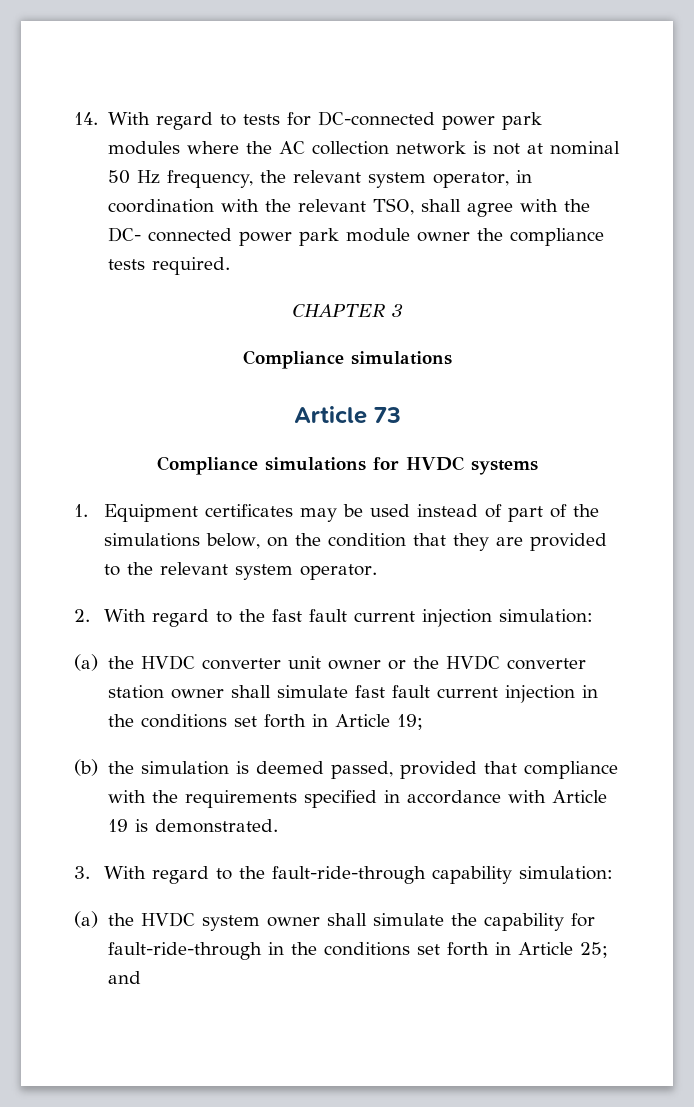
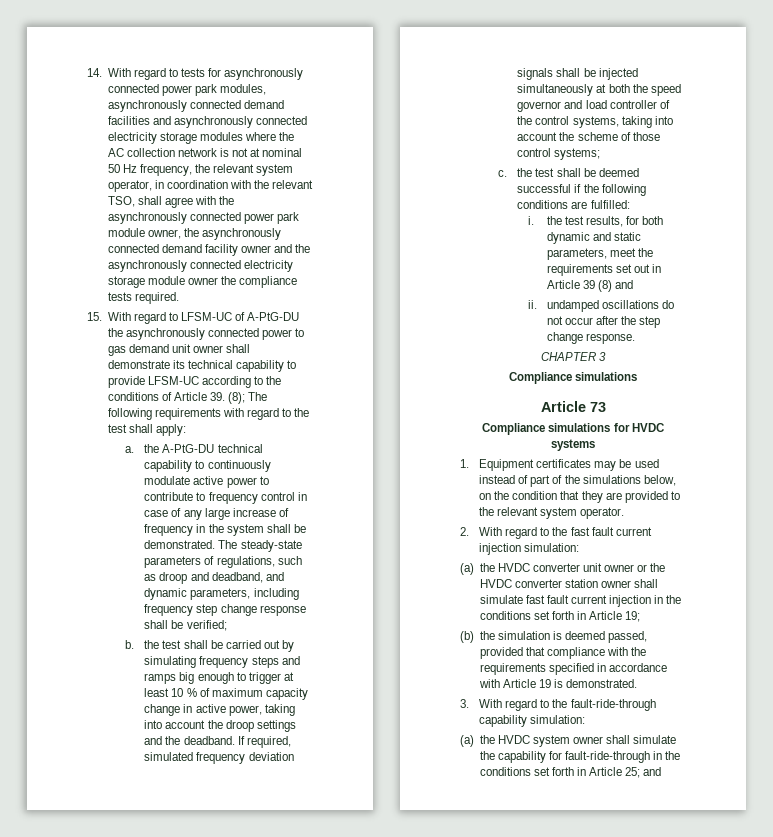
- 14. With regard to tests for DC-connected power park modules where the AC collection network is not at nominal 50 Hz frequency, the relevant system operator, in coordination with the relevant TSO, shall agree with the DC- connected power park module owner the compliance tests required.
+ 14. With regard to tests for asynchronously connected power park modules, asynchronously connected demand facilities and asynchronously connected electricity storage modules where the AC collection network is not at nominal 50 Hz frequency, the relevant system operator, in coordination with the relevant TSO, shall agree with the asynchronously connected power park module owner, the asynchronously connected demand facility owner and the asynchronously connected electricity storage module owner the compliance tests required.
+ 15. With regard to LFSM-UC of A-PtG-DU the asynchronously connected power to gas demand unit owner shall demonstrate its technical capability to provide LFSM-UC according to the conditions of Article 39. (8); The following requirements with regard to the test shall apply:
+ a. the A-PtG-DU technical capability to continuously modulate active power to contribute to frequency control in case of any large increase of frequency in the system shall be demonstrated. The steady-state parameters of regulations, such as droop and deadband, and dynamic parameters, including frequency step change response shall be verified;
+ b. the test shall be carried out by simulating frequency steps and ramps big enough to trigger at least 10 % of maximum capacity change in active power, taking into account the droop settings and the deadband. If required, simulated frequency deviation signals shall be injected simultaneously at both the speed governor and load controller of the control systems, taking into account the scheme of those control systems;
+ c. the test shall be deemed successful if the following conditions are fulfilled:
+ i. the test results, for both dynamic and static parameters, meet the requirements set out in Article 39 (8) and
+ ii. undamped oscillations do not occur after the step change response.

